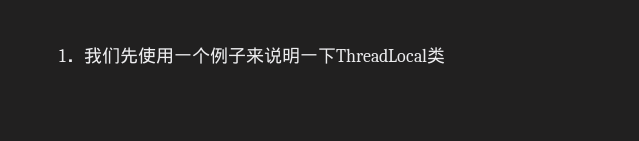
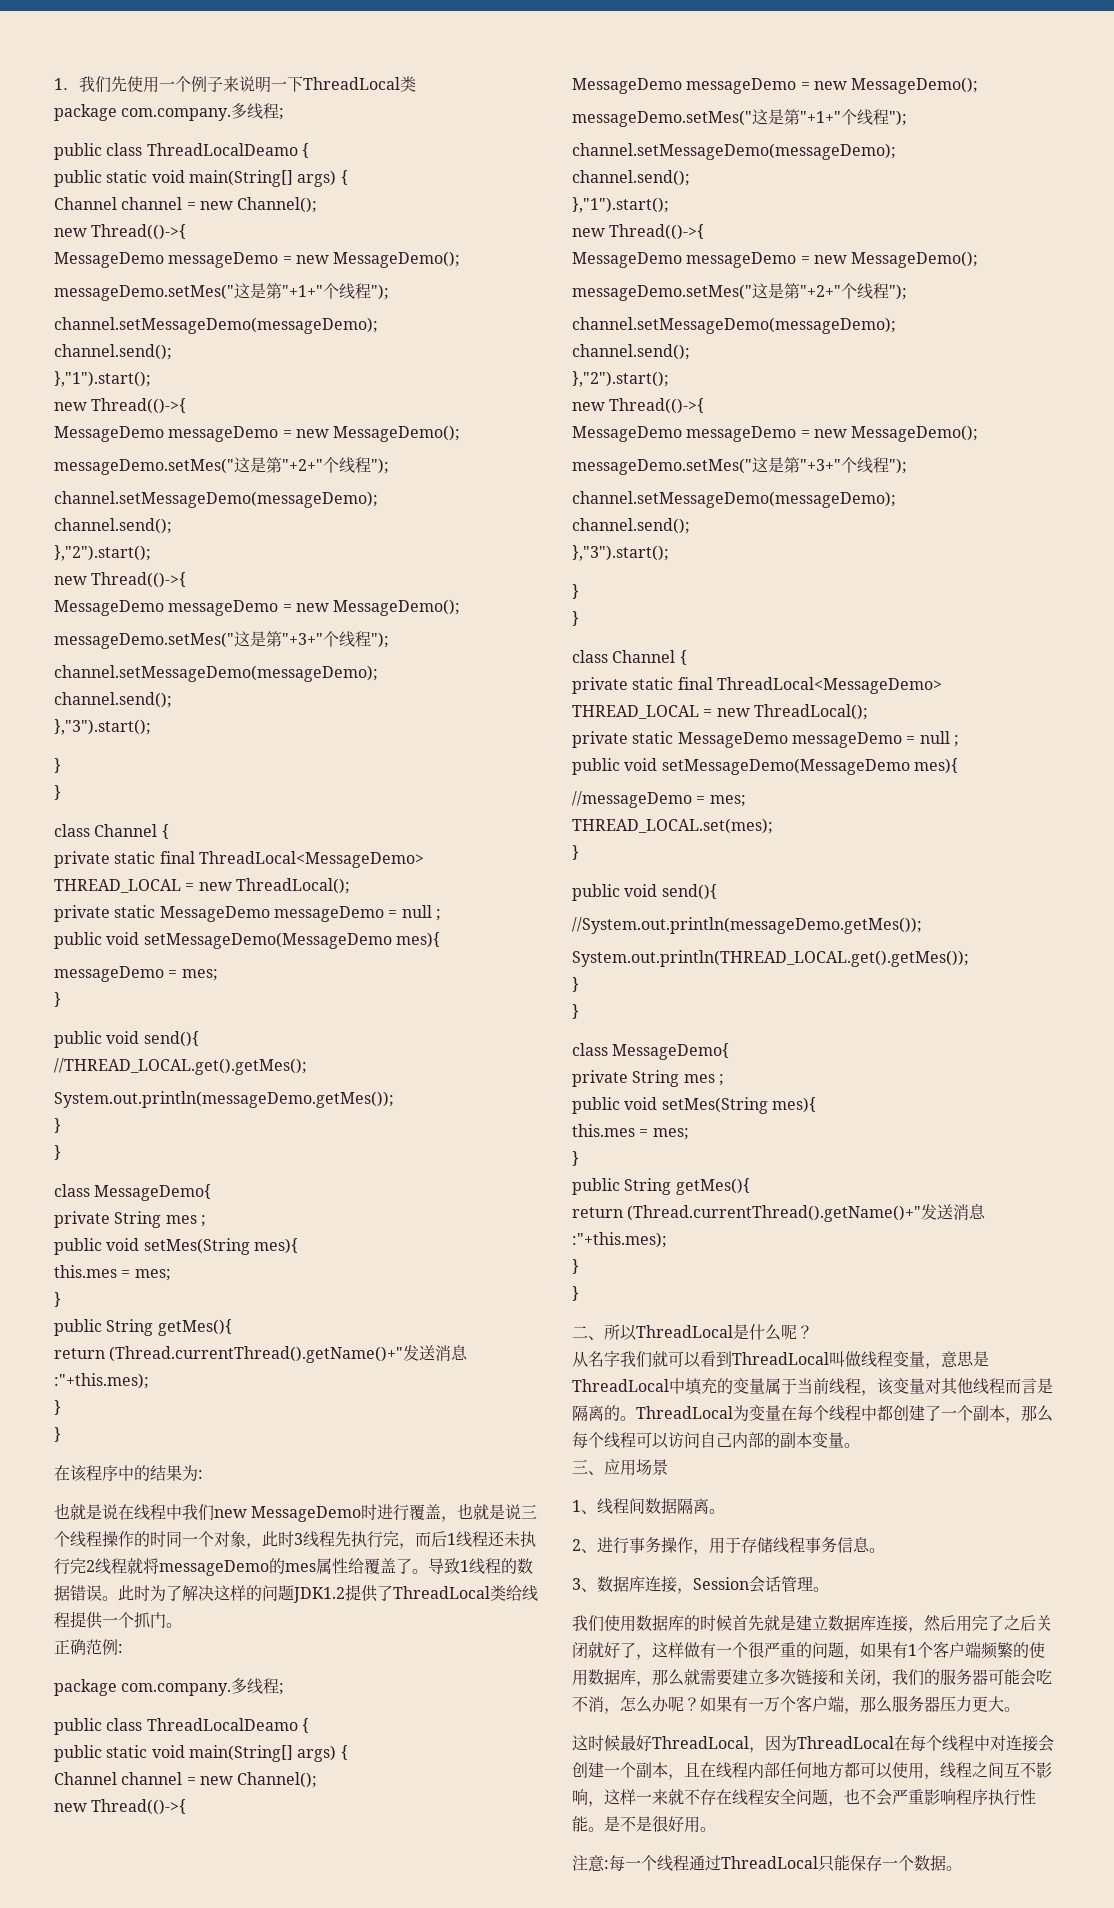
  1．我们先使用一个例子来说明一下ThreadLocal类
+ package com.company.多线程;
+ public class ThreadLocalDeamo {
+ public static void main(String[] args) {
+ Channel channel = new Channel();
+ new Thread(()->{
+ MessageDemo messageDemo = new MessageDemo();
+ messageDemo.setMes("这是第"+1+"个线程");
+ channel.setMessageDemo(messageDemo);
+ channel.send();
+ },"1").start();
+ new Thread(()->{
+ MessageDemo messageDemo = new MessageDemo();
+ messageDemo.setMes("这是第"+2+"个线程");
+ channel.setMessageDemo(messageDemo);
+ channel.send();
+ },"2").start();
+ new Thread(()->{
+ MessageDemo messageDemo = new MessageDemo();
+ messageDemo.setMes("这是第"+3+"个线程");
+ channel.setMessageDemo(messageDemo);
+ channel.send();
+ },"3").start();
+ }
+ }
+ class Channel {
+ private static final ThreadLocal<MessageDemo> THREAD_LOCAL = new ThreadLocal();
+ private static MessageDemo messageDemo = null ;
+ public void setMessageDemo(MessageDemo mes){
+ messageDemo = mes;
+ }
+ public void send(){
+ //THREAD_LOCAL.get().getMes();
+ System.out.println(messageDemo.getMes());
+ }
+ }
+ class MessageDemo{
+ private String mes ;
+ public void setMes(String mes){
+ this.mes = mes;
+ }
+ public String getMes(){
+ return (Thread.currentThread().getName()+"发送消息:"+this.mes);
+ }
+ }
+ 在该程序中的结果为:
+ 也就是说在线程中我们new MessageDemo时进行覆盖，也就是说三个线程操作的时同一个对象，此时3线程先执行完，而后1线程还未执行完2线程就将messageDemo的mes属性给覆盖了。导致1线程的数据错误。此时为了解决这样的问题JDK1.2提供了ThreadLocal类给线程提供一个抓门。
+ 正确范例:
+ package com.company.多线程;
+ public class ThreadLocalDeamo {
+ public static void main(String[] args) {
+ Channel channel = new Channel();
+ new Thread(()->{
+ MessageDemo messageDemo = new MessageDemo();
+ messageDemo.setMes("这是第"+1+"个线程");
+ channel.setMessageDemo(messageDemo);
+ channel.send();
+ },"1").start();
+ new Thread(()->{
+ MessageDemo messageDemo = new MessageDemo();
+ messageDemo.setMes("这是第"+2+"个线程");
+ channel.setMessageDemo(messageDemo);
+ channel.send();
+ },"2").start();
+ new Thread(()->{
+ MessageDemo messageDemo = new MessageDemo();
+ messageDemo.setMes("这是第"+3+"个线程");
+ channel.setMessageDemo(messageDemo);
+ channel.send();
+ },"3").start();
+ }
+ }
+ class Channel {
+ private static final ThreadLocal<MessageDemo> THREAD_LOCAL = new ThreadLocal();
+ private static MessageDemo messageDemo = null ;
+ public void setMessageDemo(MessageDemo mes){
+ //messageDemo = mes;
+ THREAD_LOCAL.set(mes);
+ }
+ public void send(){
+ //System.out.println(messageDemo.getMes());
+ System.out.println(THREAD_LOCAL.get().getMes());
+ }
+ }
+ class MessageDemo{
+ private String mes ;
+ public void setMes(String mes){
+ this.mes = mes;
+ }
+ public String getMes(){
+ return (Thread.currentThread().getName()+"发送消息:"+this.mes);
+ }
+ }
+ 二、所以ThreadLocal是什么呢？
+ 从名字我们就可以看到ThreadLocal叫做线程变量，意思是ThreadLocal中填充的变量属于当前线程，该变量对其他线程而言是隔离的。ThreadLocal为变量在每个线程中都创建了一个副本，那么每个线程可以访问自己内部的副本变量。
+ 三、应用场景
+ 1、线程间数据隔离。
+ 2、进行事务操作，用于存储线程事务信息。
+ 3、数据库连接，Session会话管理。
+ 我们使用数据库的时候首先就是建立数据库连接，然后用完了之后关闭就好了，这样做有一个很严重的问题，如果有1个客户端频繁的使用数据库，那么就需要建立多次链接和关闭，我们的服务器可能会吃不消，怎么办呢？如果有一万个客户端，那么服务器压力更大。
+ 这时候最好ThreadLocal，因为ThreadLocal在每个线程中对连接会创建一个副本，且在线程内部任何地方都可以使用，线程之间互不影响，这样一来就不存在线程安全问题，也不会严重影响程序执行性能。是不是很好用。
+ 注意:每一个线程通过ThreadLocal只能保存一个数据。

